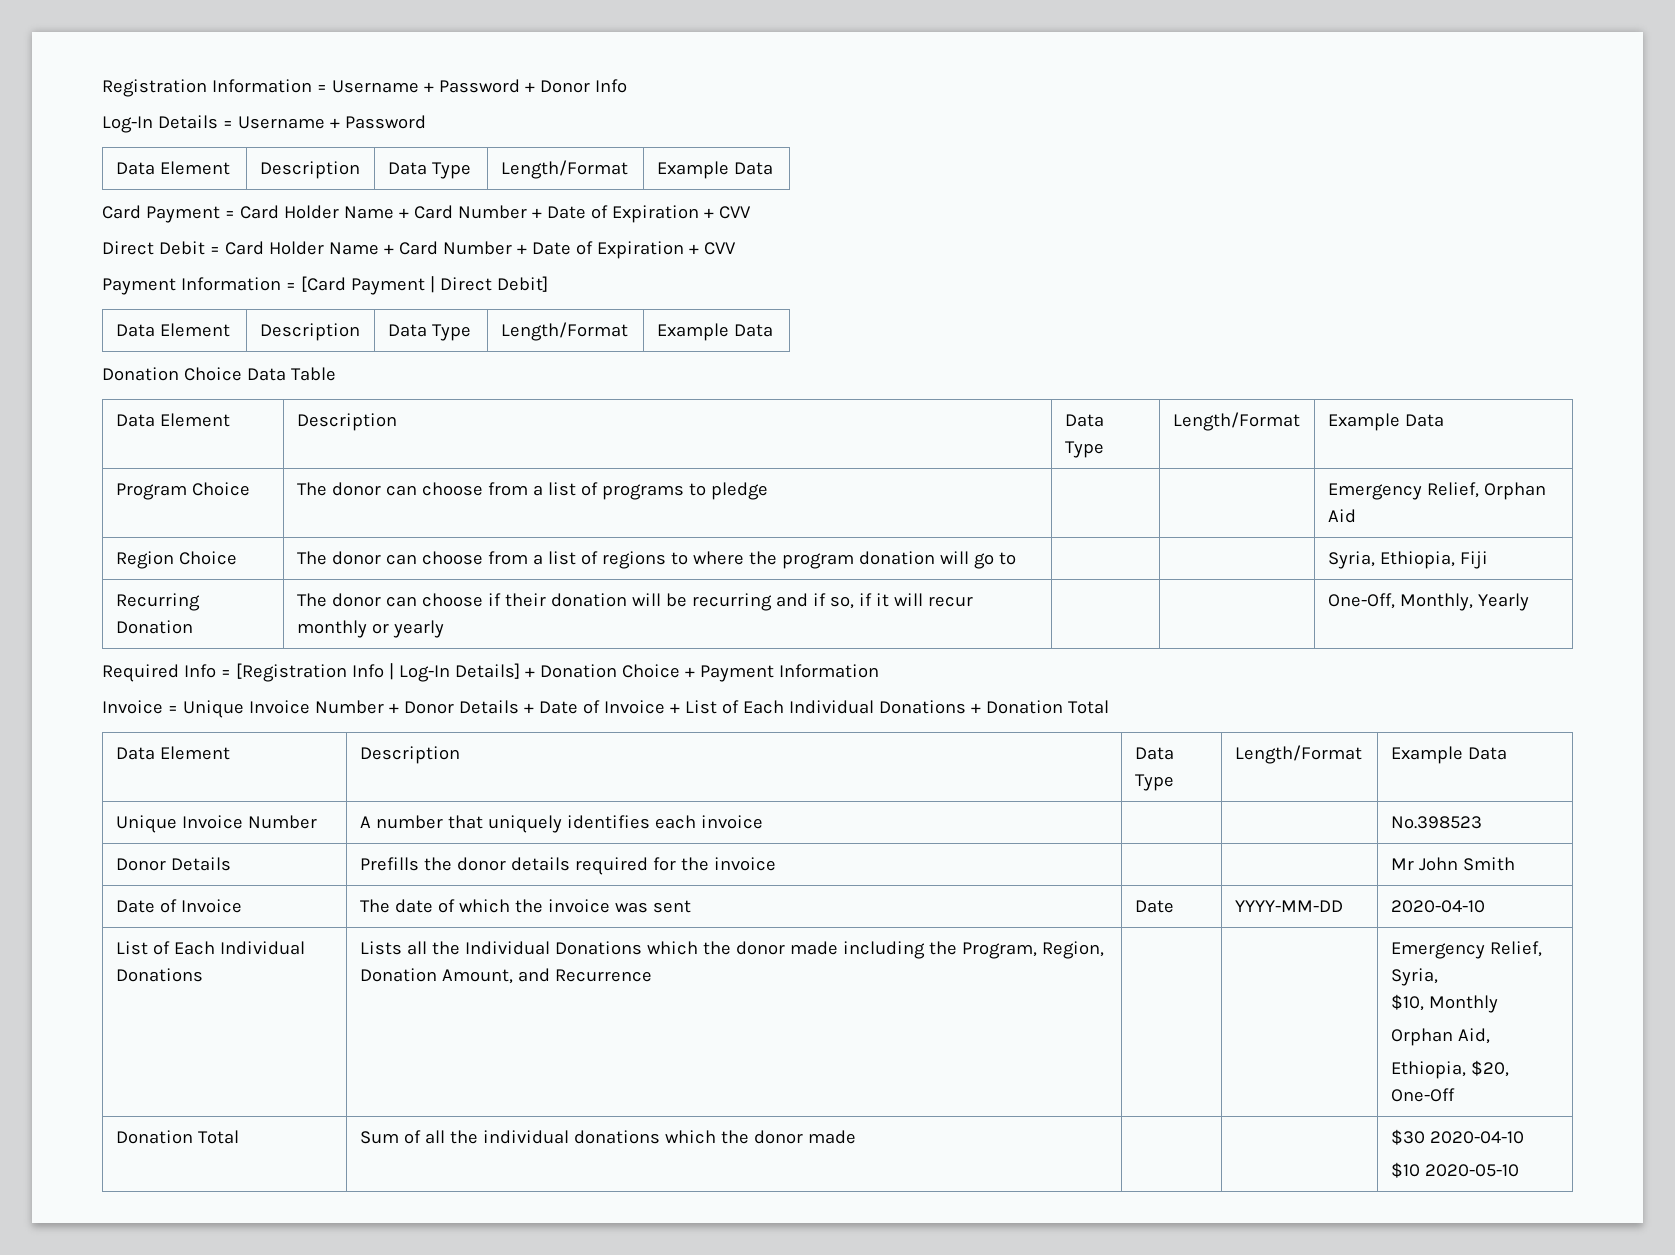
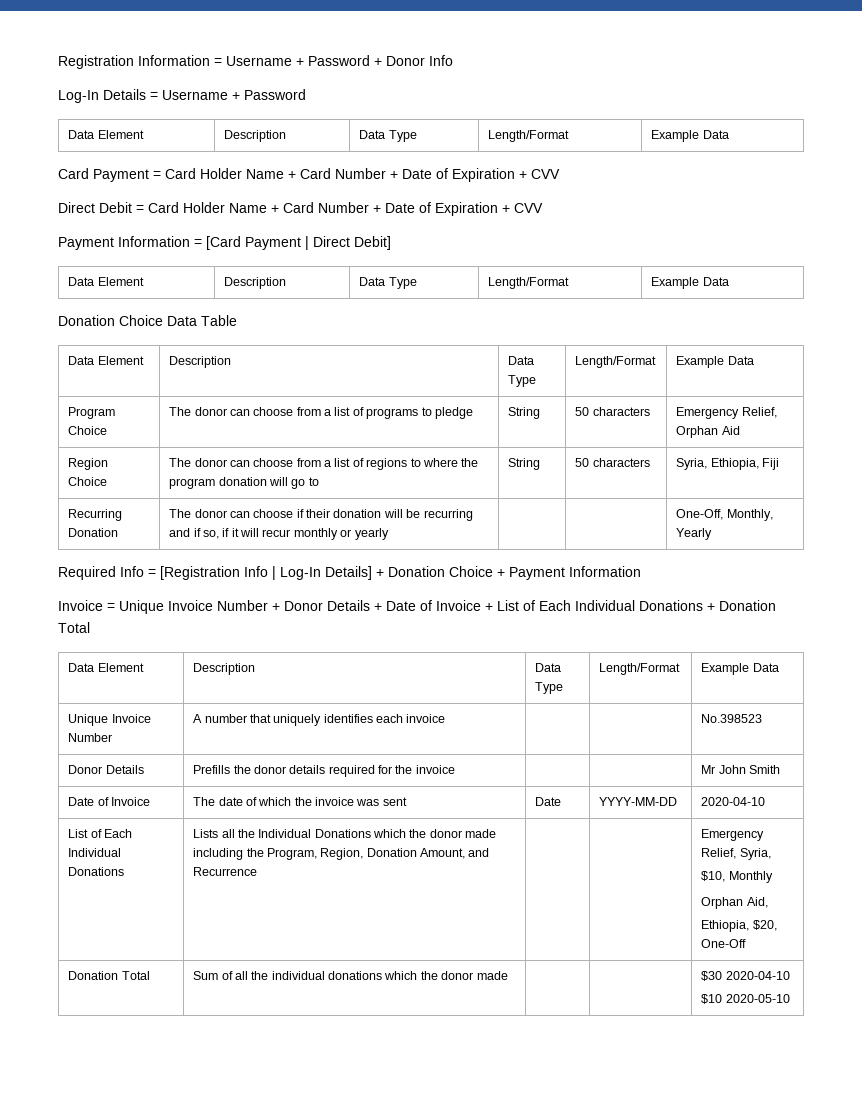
- Program Choice | The donor can choose from a list of programs to pledge | | | Emergency Relief, Orphan Aid
+ Program Choice | The donor can choose from a list of programs to pledge | String | 50 characters | Emergency Relief, Orphan Aid
- Region Choice | The donor can choose from a list of regions to where the program donation will go to | | | Syria, Ethiopia, Fiji
+ Region Choice | The donor can choose from a list of regions to where the program donation will go to | String | 50 characters | Syria, Ethiopia, Fiji

